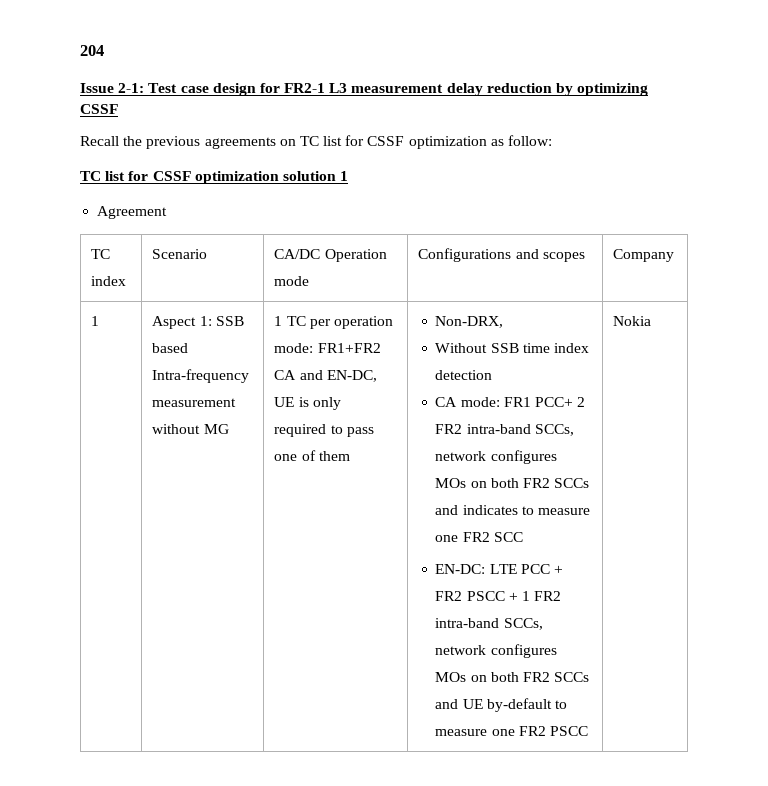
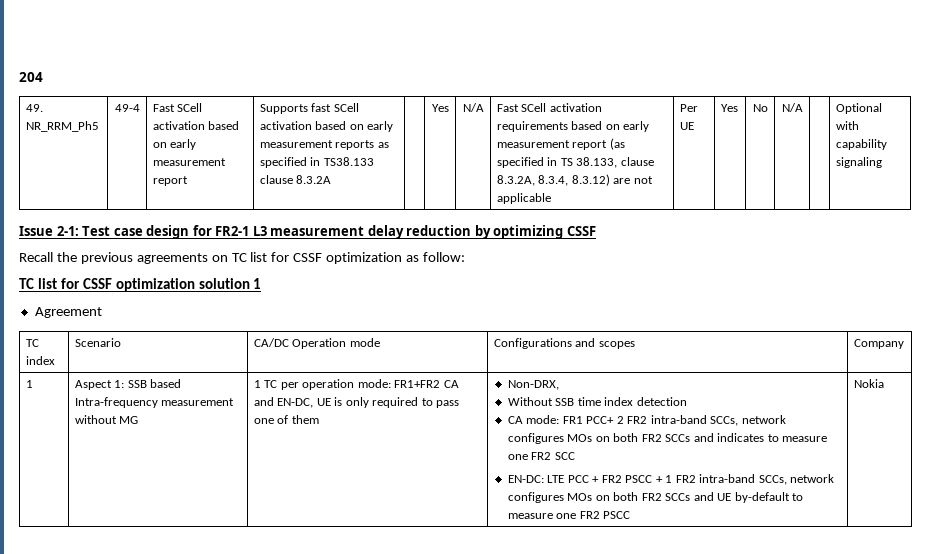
+ 49. NR_RRM_Ph5 | 49-4 | Fast SCell activation based on early measurement report | Supports fast SCell activation based on early measurement reports as specified in TS38.133 clause 8.3.2A | | Yes | N/A | Fast SCell activation requirements based on early measurement report (as specified in TS 38.133, clause 8.3.2A, 8.3.4, 8.3.12) are not applicable | Per UE | Yes | No | N/A | | Optional with capability signaling

